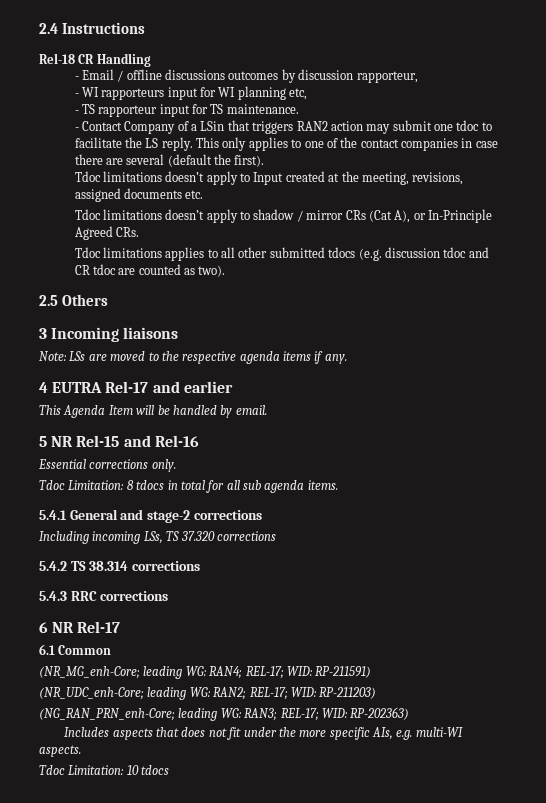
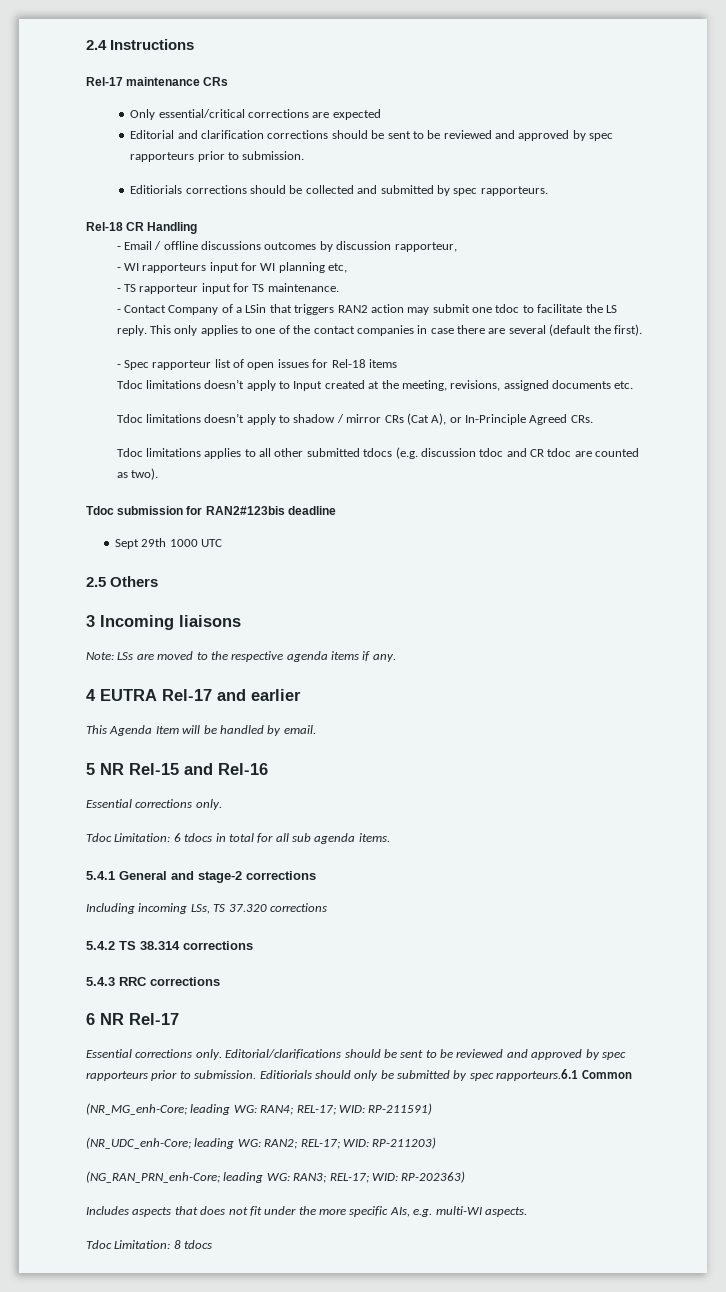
+ Rel-17 maintenance CRs
+ Only essential/critical corrections are expected
+ Editorial and clarification corrections should be sent to be reviewed and approved by spec rapporteurs prior to submission.
+ Editiorials corrections should be collected and submitted by spec rapporteurs.
+ - Spec rapporteur list of open issues for Rel-18 items
+ Tdoc submission for RAN2#123bis deadline
+ Sept 29th 1000 UTC
- Tdoc Limitation: 8 tdocs in total for all sub agenda items.
+ Tdoc Limitation: 6 tdocs in total for all sub agenda items.
- 6.1 Common
+ Essential corrections only. Editorial/clarifications should be sent to be reviewed and approved by spec rapporteurs prior to submission. Editiorials should only be submitted by spec rapporteurs.6.1 Common
- Tdoc Limitation: 10 tdocs
+ Tdoc Limitation: 8 tdocs

